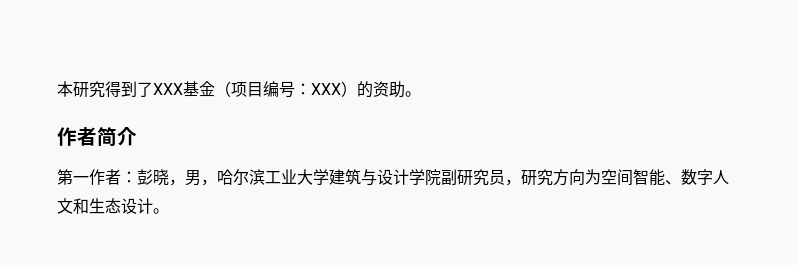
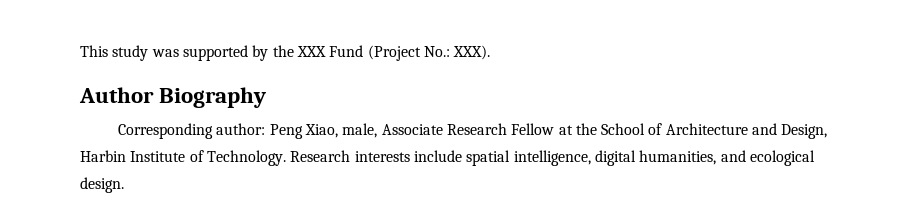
- 本研究得到了XXX基金（项目编号：XXX）的资助。
- 作者简介
- 第一作者：彭晓，男，哈尔滨工业大学建筑与设计学院副研究员，研究方向为空间智能、数字人文和生态设计。
+ This study was supported by the XXX Fund (Project No.: XXX).
+ Author Biography
+ Corresponding author: Peng Xiao, male, Associate Research Fellow at the School of Architecture and Design, Harbin Institute of Technology. Research interests include spatial intelligence, digital humanities, and ecological design.

